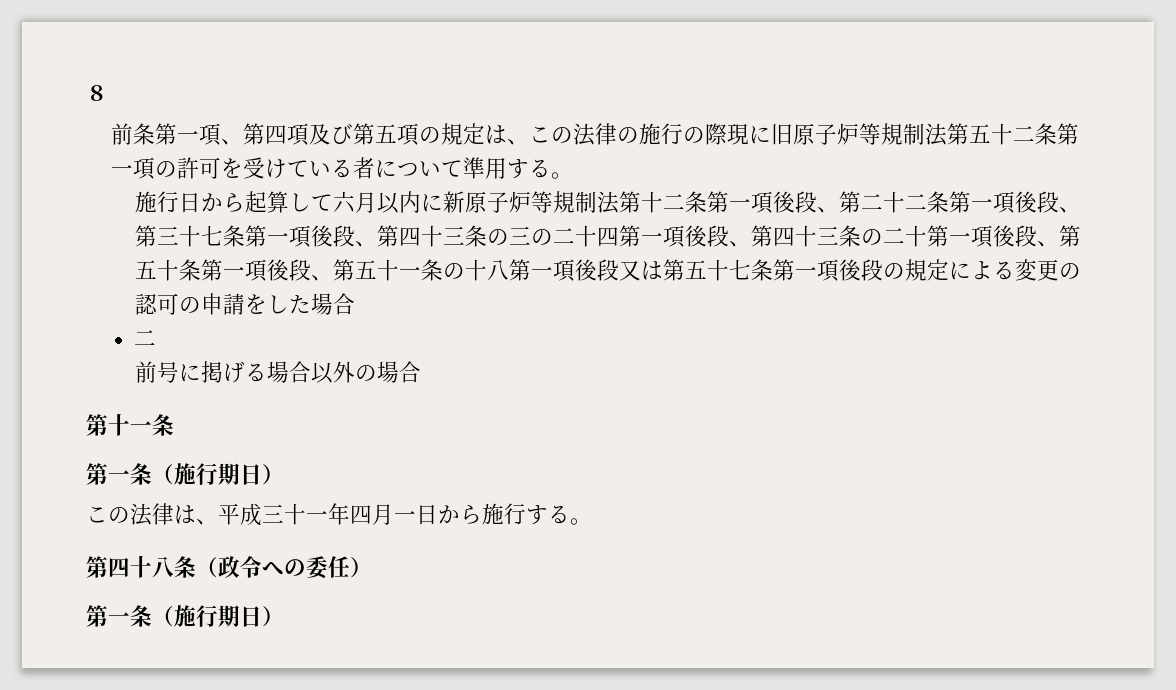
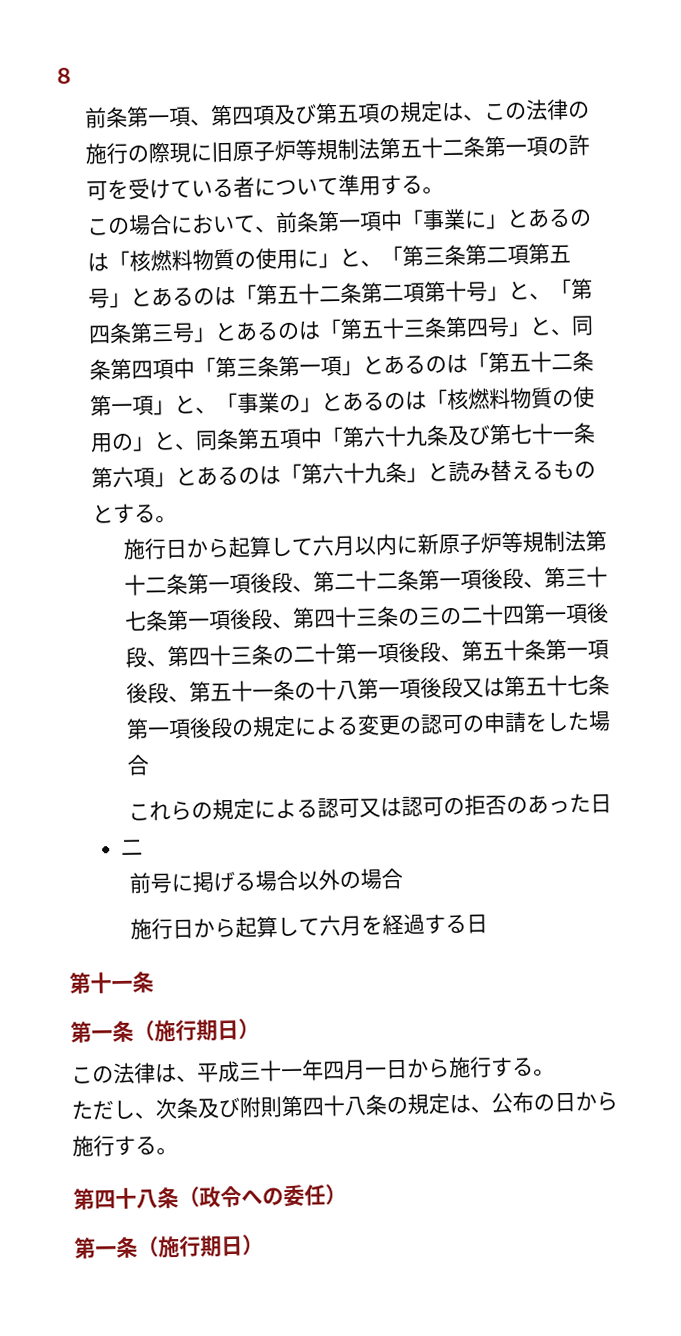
+ この場合において、前条第一項中「事業に」とあるのは「核燃料物質の使用に」と、「第三条第二項第五号」とあるのは「第五十二条第二項第十号」と、「第四条第三号」とあるのは「第五十三条第四号」と、同条第四項中「第三条第一項」とあるのは「第五十二条第一項」と、「事業の」とあるのは「核燃料物質の使用の」と、同条第五項中「第六十九条及び第七十一条第六項」とあるのは「第六十九条」と読み替えるものとする。
+ これらの規定による認可又は認可の拒否のあった日
+ 施行日から起算して六月を経過する日
+ ただし、次条及び附則第四十八条の規定は、公布の日から施行する。

